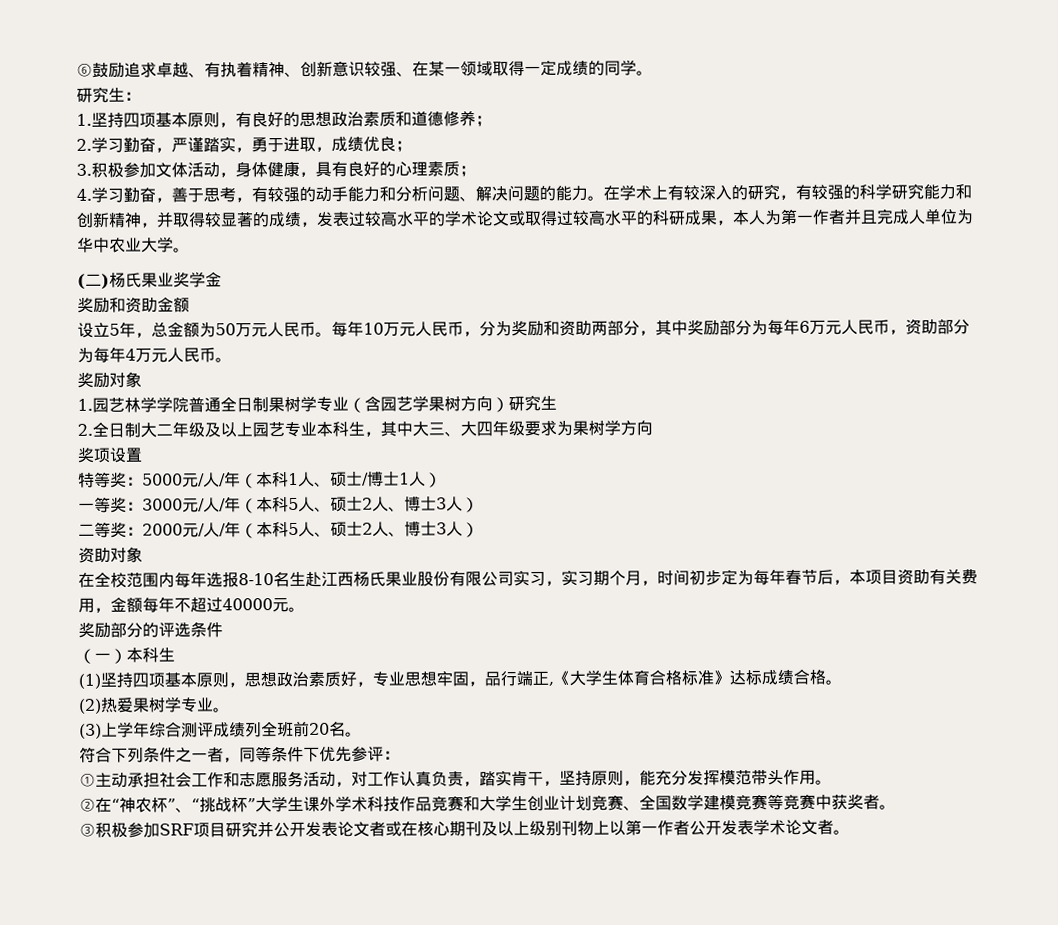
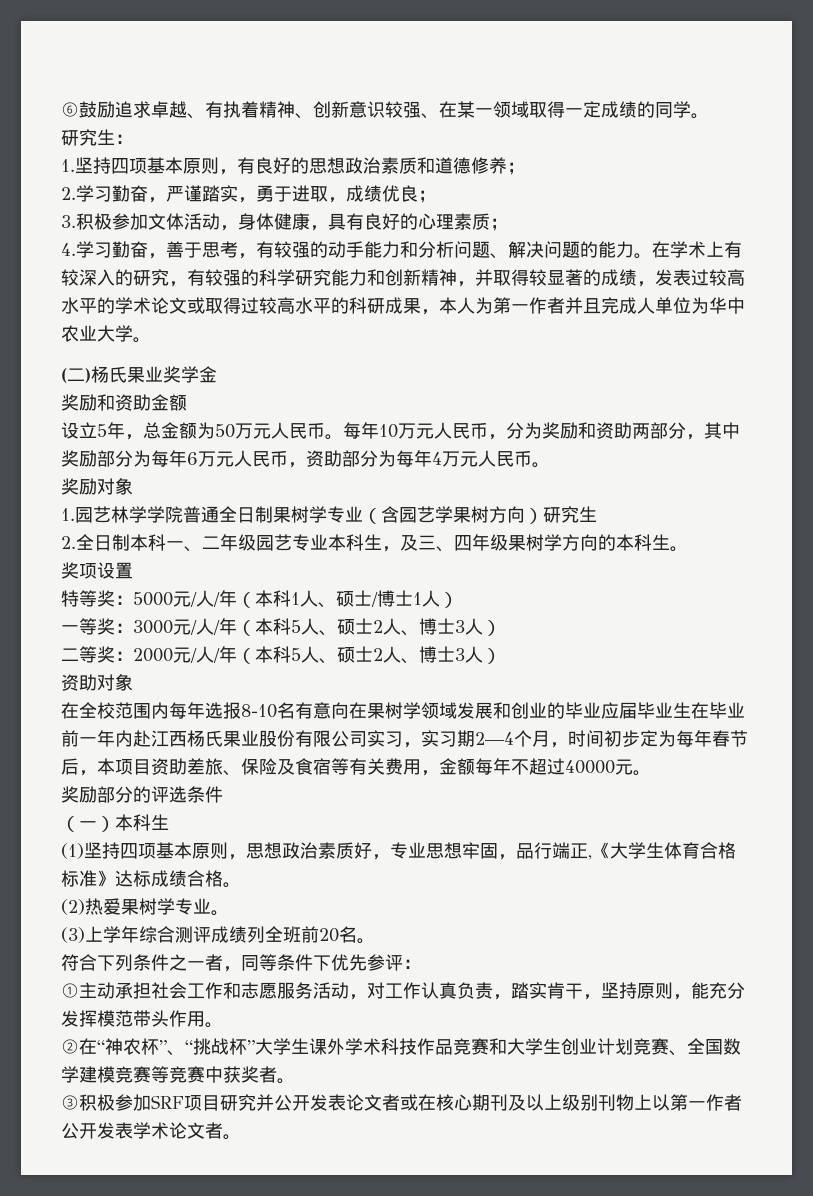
- 2.全日制大二年级及以上园艺专业本科生，其中大三、大四年级要求为果树学方向
+ 2.全日制本科一、二年级园艺专业本科生，及三、四年级果树学方向的本科生。
- 在全校范围内每年选报8-10名生赴江西杨氏果业股份有限公司实习，实习期个月，时间初步定为每年春节后，本项目资助有关费用，金额每年不超过40000元。
+ 在全校范围内每年选报8-10名有意向在果树学领域发展和创业的毕业应届毕业生在毕业前一年内赴江西杨氏果业股份有限公司实习，实习期2—4个月，时间初步定为每年春节后，本项目资助差旅、保险及食宿等有关费用，金额每年不超过40000元。

